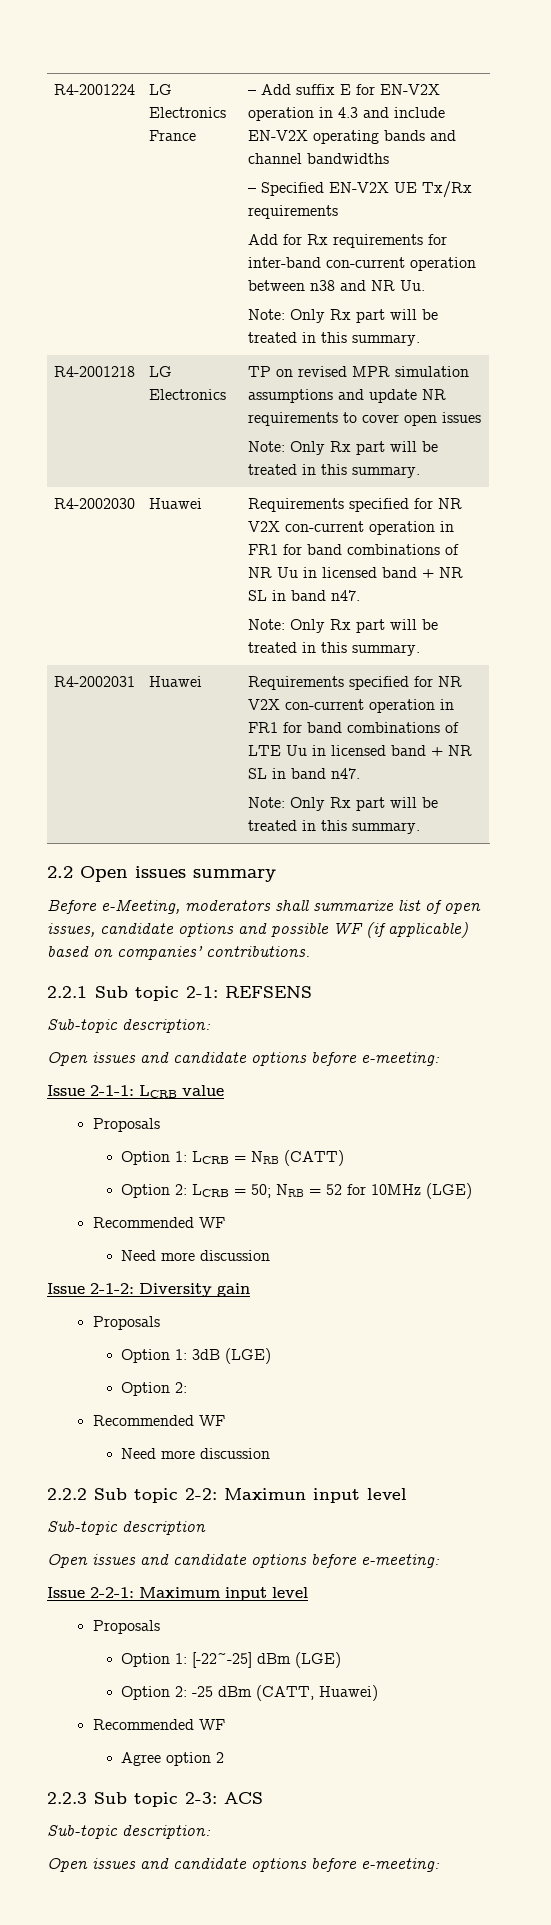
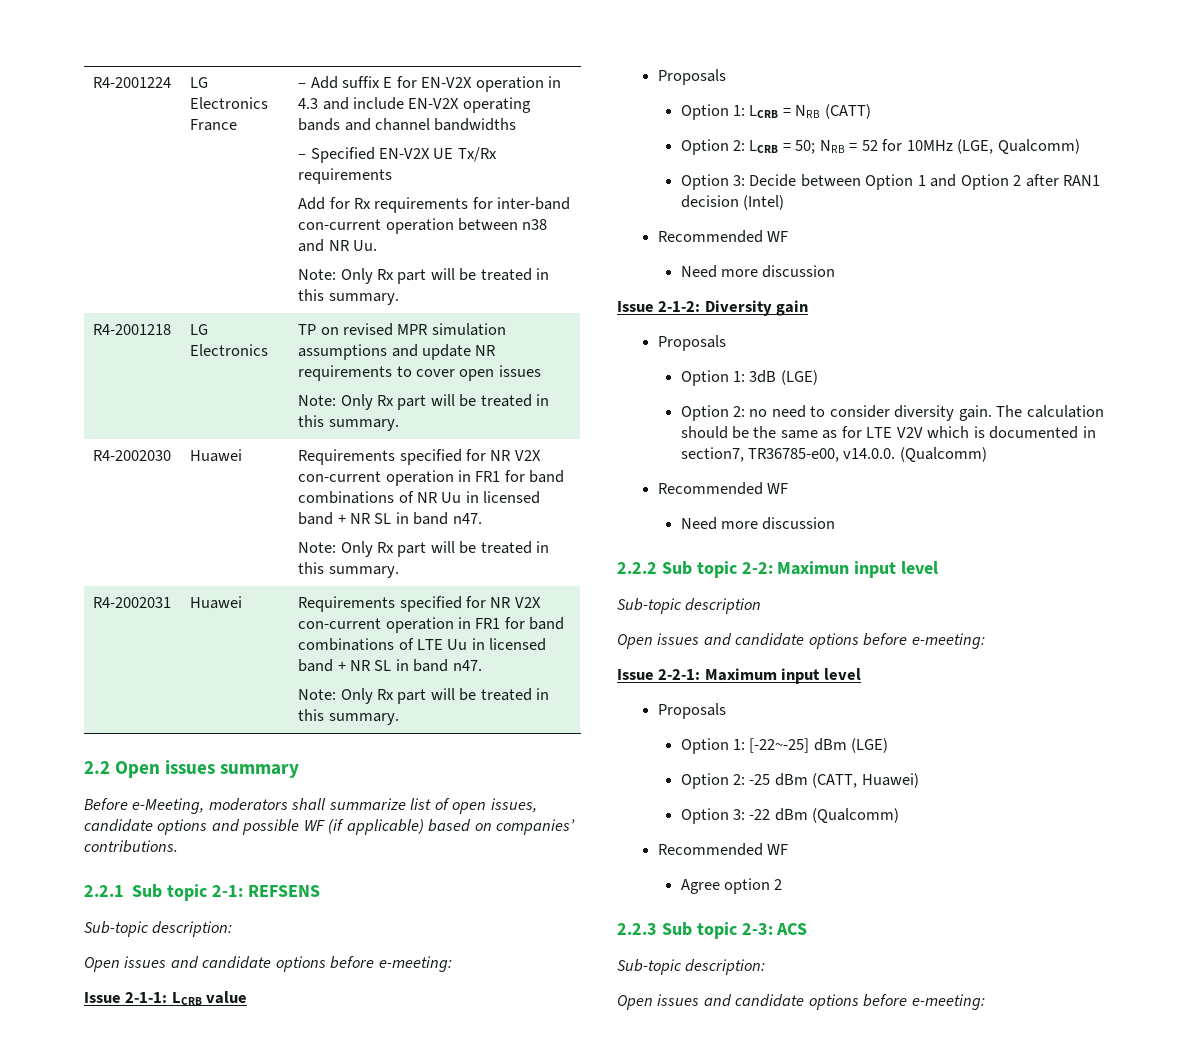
- Option 2: LCRB = 50; NRB = 52 for 10MHz (LGE)
+ Option 2: LCRB = 50; NRB = 52 for 10MHz (LGE, Qualcomm)
+ Option 3: Decide between Option 1 and Option 2 after RAN1 decision (Intel)
  Option 1: 3dB (LGE)
- Option 2:
+ Option 2: no need to consider diversity gain. The calculation should be the same as for LTE V2V which is documented in section7, TR36785-e00, v14.0.0. (Qualcomm)
+ Option 3: -22 dBm (Qualcomm)

